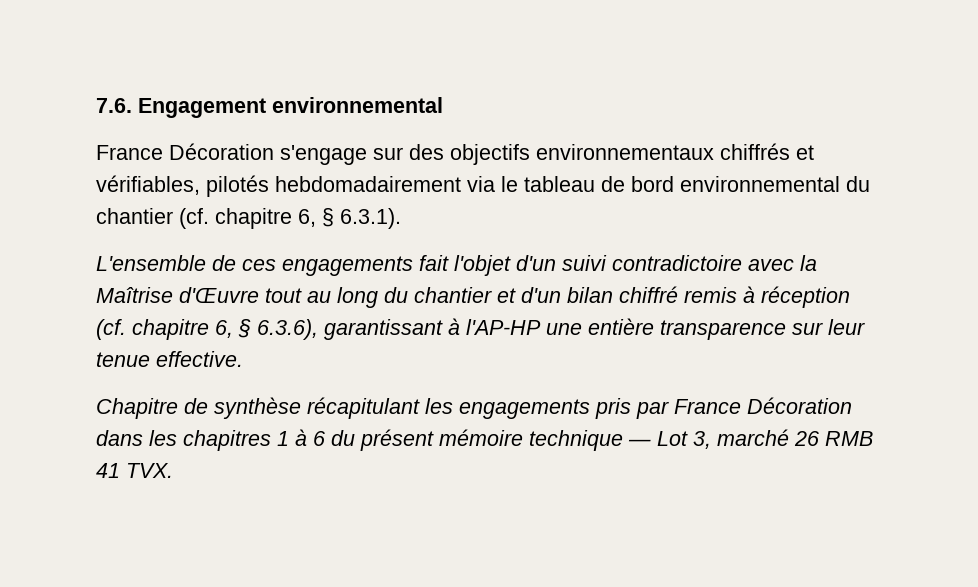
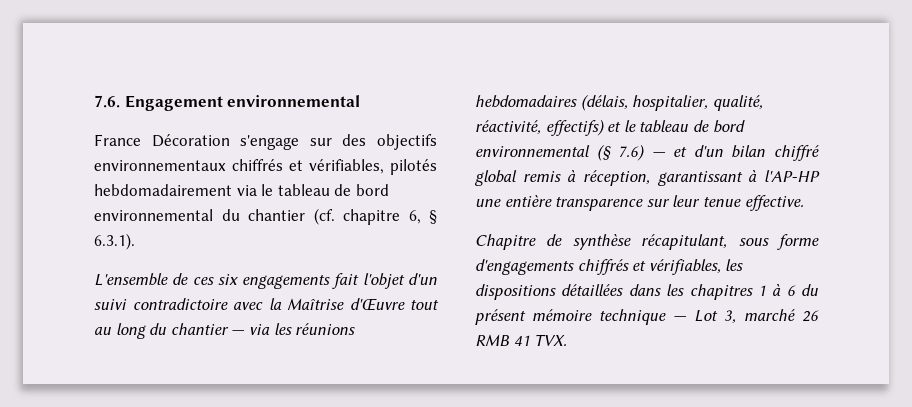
- L'ensemble de ces engagements fait l'objet d'un suivi contradictoire avec la Maîtrise d'Œuvre tout au long du chantier et d'un bilan chiffré remis à réception (cf. chapitre 6, § 6.3.6), garantissant à l'AP-HP une entière transparence sur leur tenue effective.
+ L'ensemble de ces six engagements fait l'objet d'un suivi contradictoire avec la Maîtrise d'Œuvre tout au long du chantier — via les réunions hebdomadaires (délais, hospitalier, qualité, réactivité, effectifs) et le tableau de bord environnemental (§ 7.6) — et d'un bilan chiffré global remis à réception, garantissant à l'AP-HP une entière transparence sur leur tenue effective.
- Chapitre de synthèse récapitulant les engagements pris par France Décoration dans les chapitres 1 à 6 du présent mémoire technique — Lot 3, marché 26 RMB 41 TVX.
+ Chapitre de synthèse récapitulant, sous forme d'engagements chiffrés et vérifiables, les dispositions détaillées dans les chapitres 1 à 6 du présent mémoire technique — Lot 3, marché 26 RMB 41 TVX.

